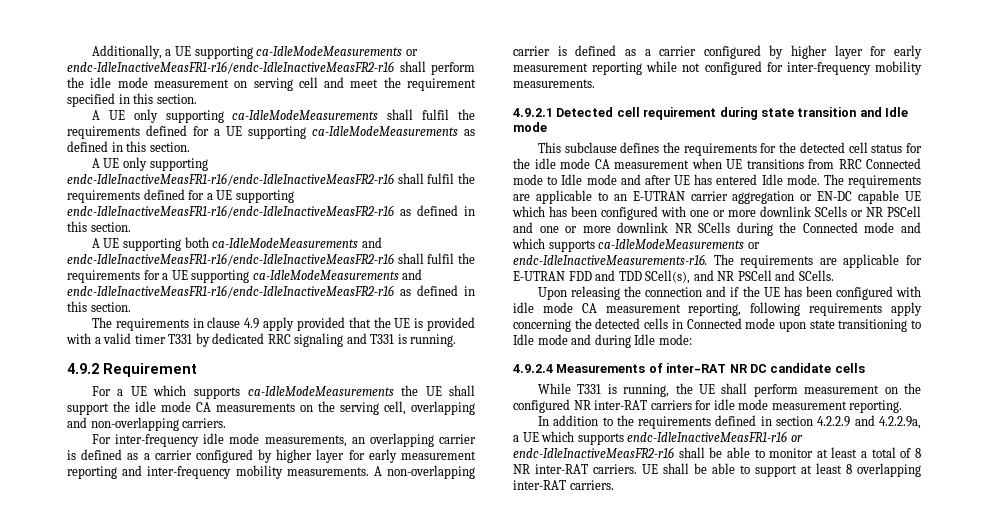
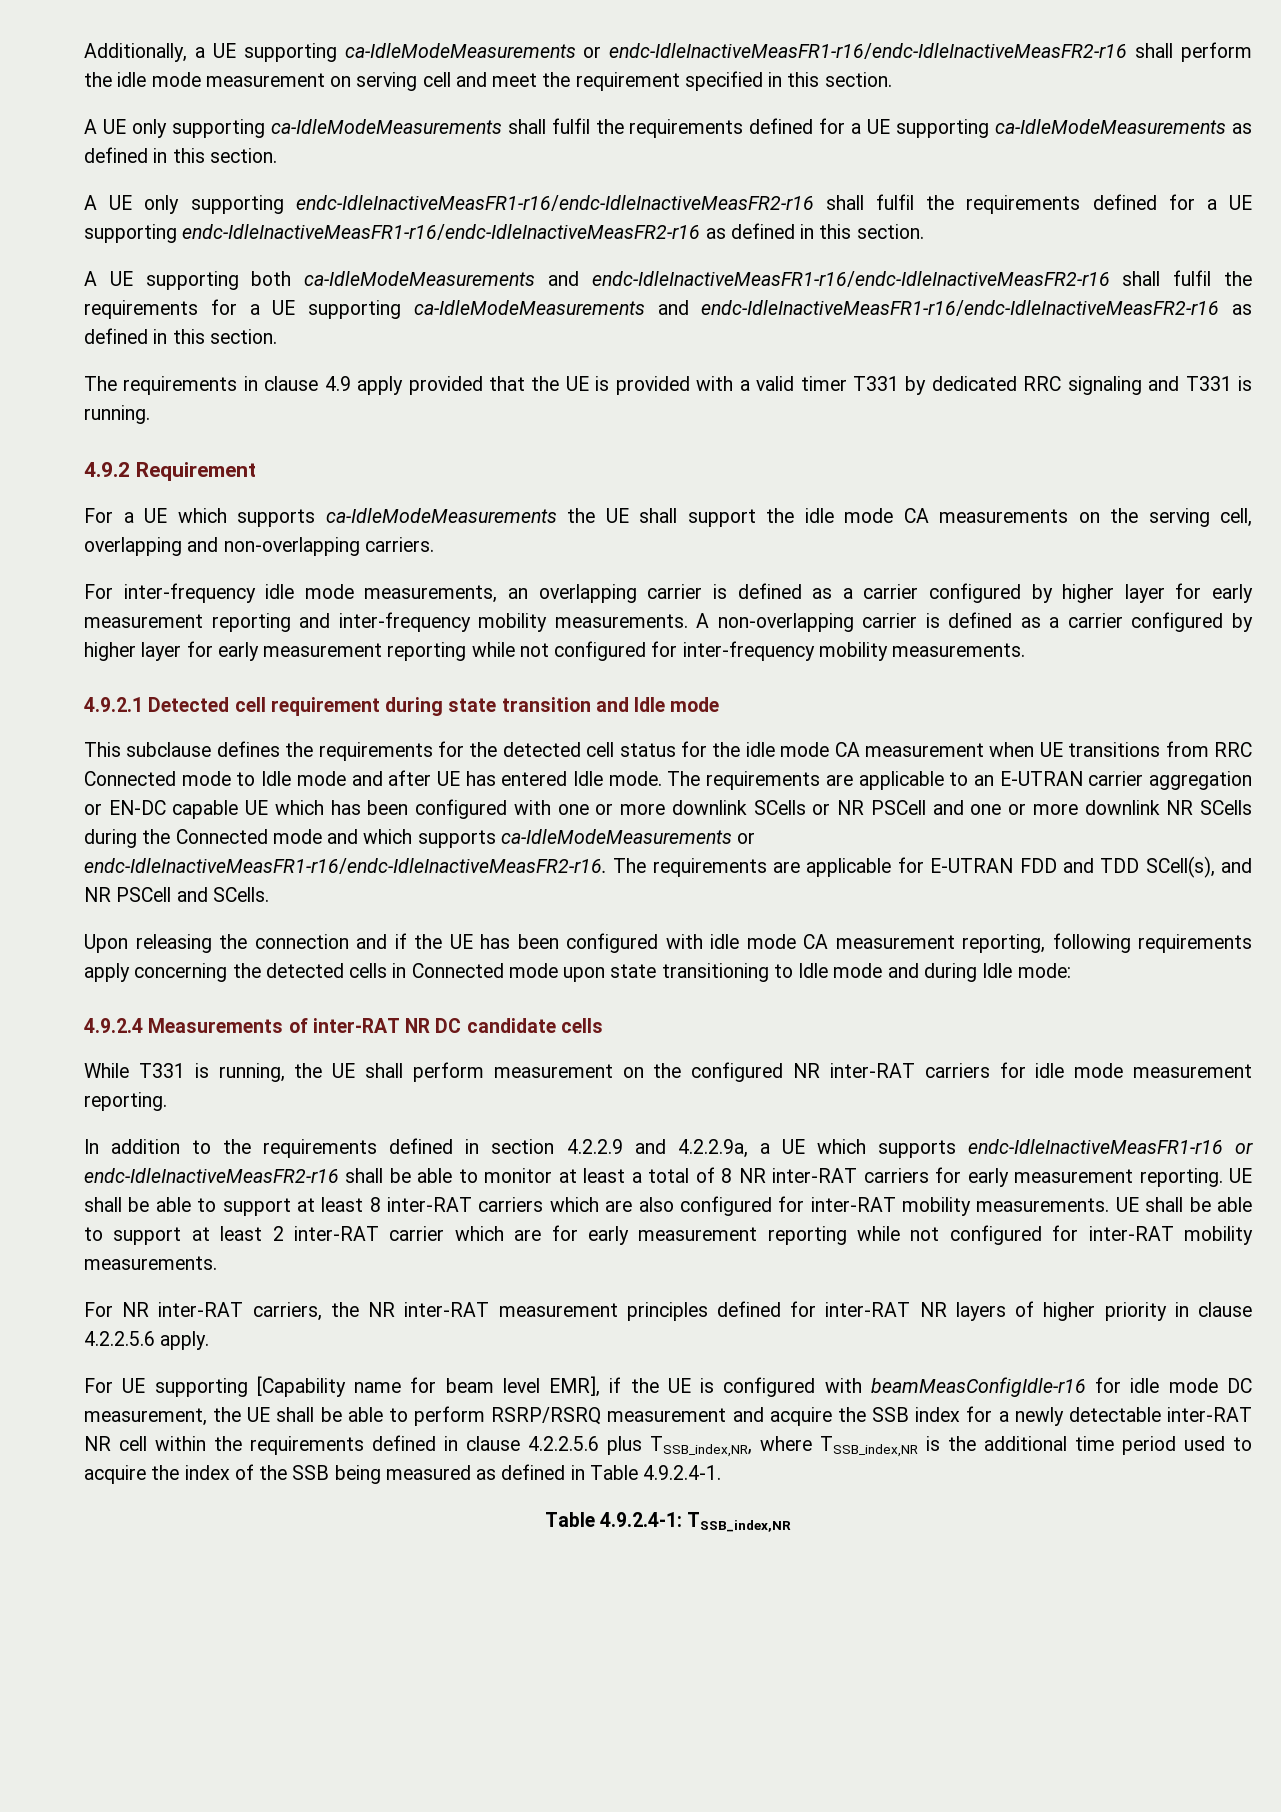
- The requirements are applicable to an E-UTRAN carrier aggregation or EN-DC capable UE which has been configured with one or more downlink SCells or NR PSCell and one or more downlink NR SCells during the Connected mode and which supports ca-IdleModeMeasurements or endc-IdleInactiveMeasurements-r16.
+ The requirements are applicable to an E-UTRAN carrier aggregation or EN-DC capable UE which has been configured with one or more downlink SCells or NR PSCell and one or more downlink NR SCells during the Connected mode and which supports ca-IdleModeMeasurements or endc-IdleInactiveMeasFR1-r16/endc-IdleInactiveMeasFR2-r16.
- In addition to the requirements defined in section 4.2.2.9 and 4.2.2.9a, a UE which supports endc-IdleInactiveMeasFR1-r16 or endc-IdleInactiveMeasFR2-r16 shall be able to monitor at least a total of 8 NR inter-RAT carriers.
+ In addition to the requirements defined in section 4.2.2.9 and 4.2.2.9a, a UE which supports endc-IdleInactiveMeasFR1-r16 or endc-IdleInactiveMeasFR2-r16 shall be able to monitor at least a total of 8 NR inter-RAT carriers for early measurement reporting.
- UE shall be able to support at least 8 overlapping inter-RAT carriers.
+ UE shall be able to support at least 8 inter-RAT carriers which are also configured for inter-RAT mobility measurements. UE shall be able to support at least 2 inter-RAT carrier which are for early measurement reporting while not configured for inter-RAT mobility measurements.
+ For NR inter-RAT carriers, the NR inter-RAT measurement principles defined for inter-RAT NR layers of higher priority in clause 4.2.2.5.6 apply.
+ For UE supporting [Capability name for beam level EMR], if the UE is configured with beamMeasConfigIdle-r16 for idle mode DC measurement, the UE shall be able to perform RSRP/RSRQ measurement and acquire the SSB index for a newly detectable inter-RAT NR cell within the requirements defined in clause 4.2.2.5.6 plus TSSB_index,NR, where TSSB_index,NR is the additional time period used to acquire the index of the SSB being measured as defined in Table 4.9.2.4-1.
+ Table 4.9.2.4-1: TSSB_index,NR

